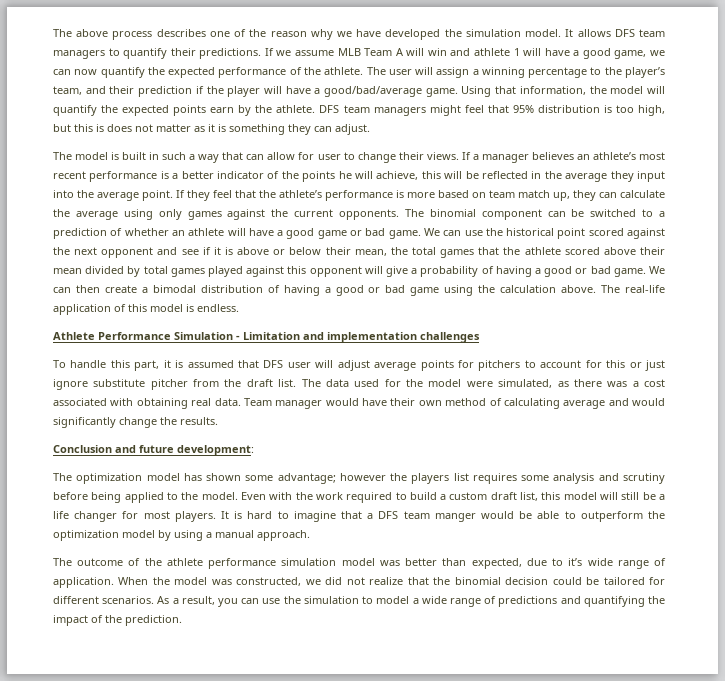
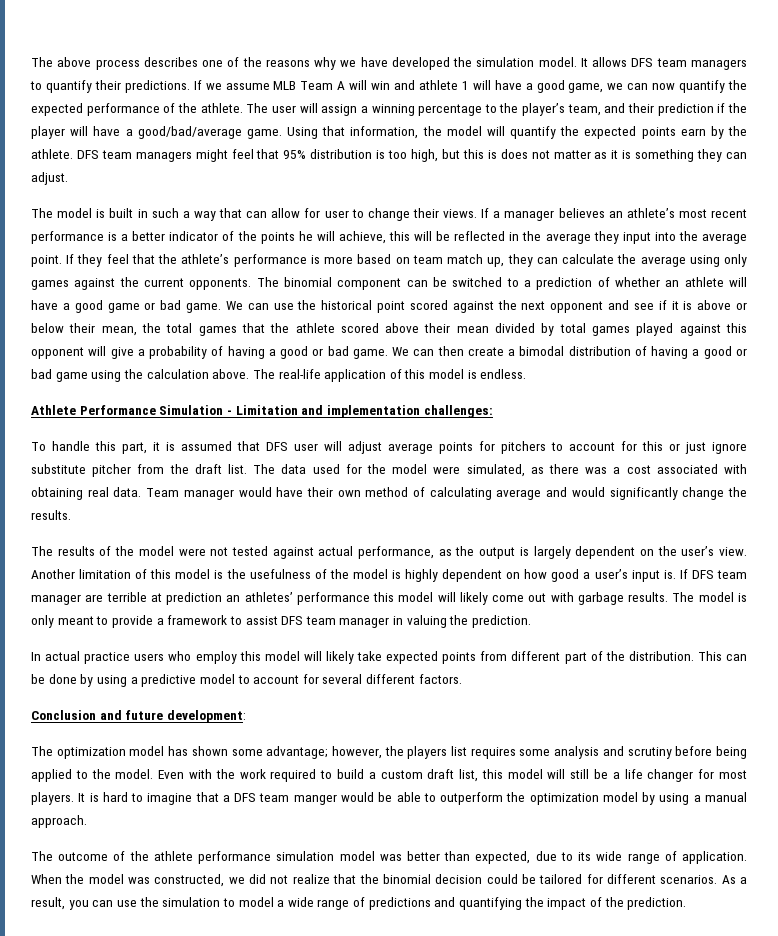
- The above process describes one of the reason why we have developed the simulation model.
+ The above process describes one of the reasons why we have developed the simulation model.
- Athlete Performance Simulation - Limitation and implementation challenges
+ Athlete Performance Simulation - Limitation and implementation challenges:
+ The results of the model were not tested against actual performance, as the output is largely dependent on the user’s view. Another limitation of this model is the usefulness of the model is highly dependent on how good a user’s input is. If DFS team manager are terrible at prediction an athletes’ performance this model will likely come out with garbage results. The model is only meant to provide a framework to assist DFS team manager in valuing the prediction.
+ In actual practice users who employ this model will likely take expected points from different part of the distribution. This can be done by using a predictive model to account for several different factors.
- The optimization model has shown some advantage; however the players list requires some analysis and scrutiny before being applied to the model.
+ The optimization model has shown some advantage; however, the players list requires some analysis and scrutiny before being applied to the model.
- The outcome of the athlete performance simulation model was better than expected, due to it’s wide range of application.
+ The outcome of the athlete performance simulation model was better than expected, due to its wide range of application.

